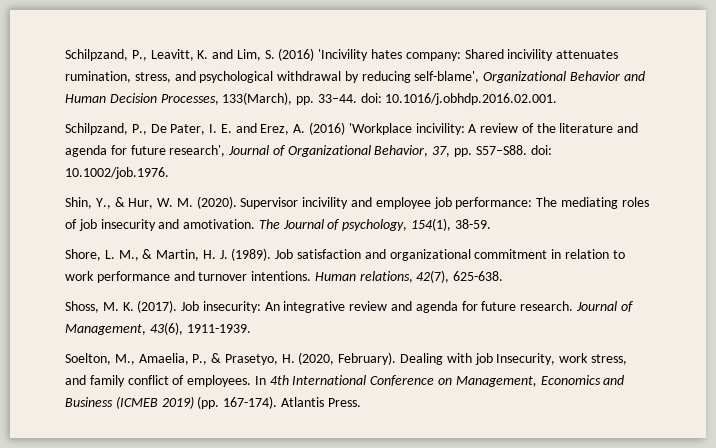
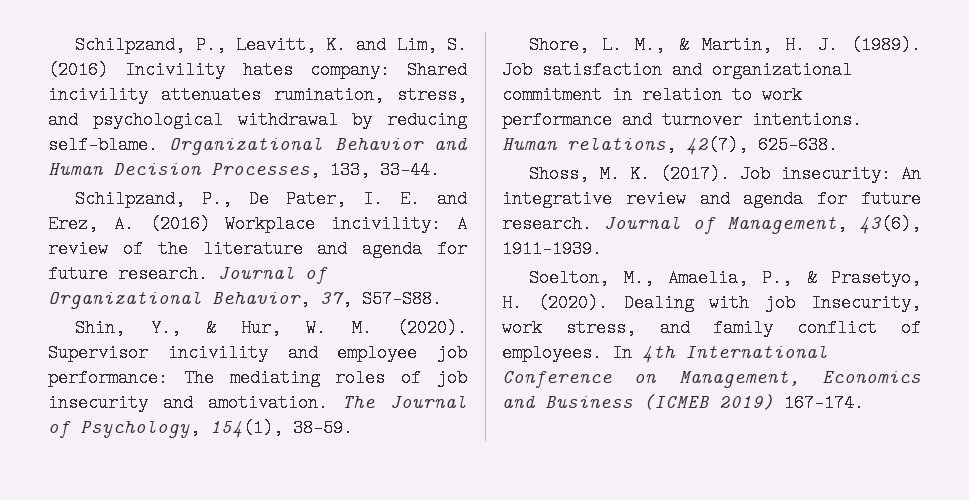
- Schilpzand, P., Leavitt, K. and Lim, S. (2016) 'Incivility hates company: Shared incivility attenuates rumination, stress, and psychological withdrawal by reducing self-blame', Organizational Behavior and Human Decision Processes, 133(March), pp. 33–44. doi: 10.1016/j.obhdp.2016.02.001.
+ Schilpzand, P., Leavitt, K. and Lim, S. (2016) Incivility hates company: Shared incivility attenuates rumination, stress, and psychological withdrawal by reducing self-blame. Organizational Behavior and Human Decision Processes, 133, 33–44.
- Schilpzand, P., De Pater, I. E. and Erez, A. (2016) 'Workplace incivility: A review of the literature and agenda for future research', Journal of Organizational Behavior, 37, pp. S57–S88. doi: 10.1002/job.1976.
+ Schilpzand, P., De Pater, I. E. and Erez, A. (2016) Workplace incivility: A review of the literature and agenda for future research. Journal of Organizational Behavior, 37, S57–S88.
- The Journal of psychology, 154(1), 38-59.
+ The Journal of Psychology, 154(1), 38-59.
- Soelton, M., Amaelia, P., & Prasetyo, H. (2020, February).
+ Soelton, M., Amaelia, P., & Prasetyo, H. (2020).
- In 4th International Conference on Management, Economics and Business (ICMEB 2019) (pp. 167-174). Atlantis Press.
+ In 4th International Conference on Management, Economics and Business (ICMEB 2019) 167-174.

